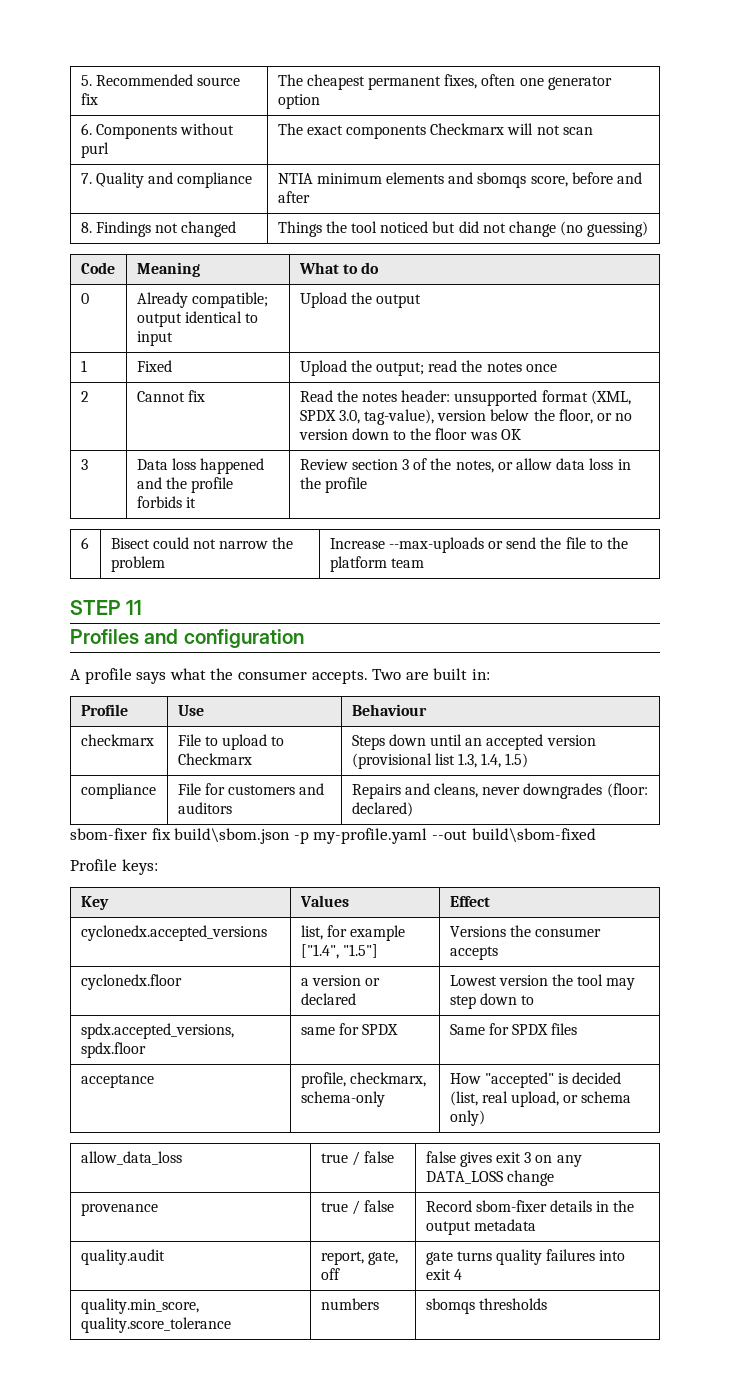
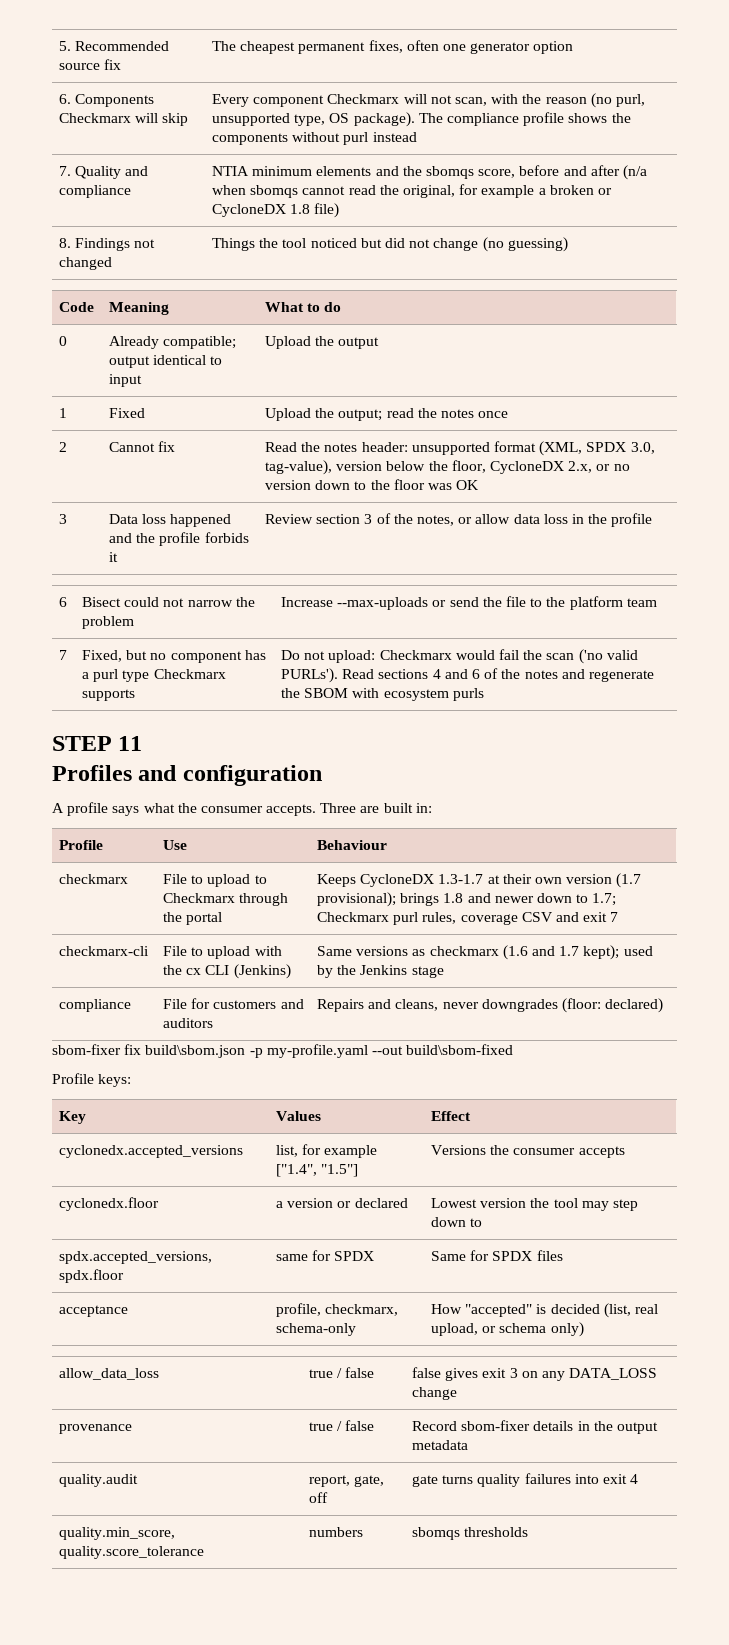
- 6. Components without purl | The exact components Checkmarx will not scan
+ 6. Components Checkmarx will skip | Every component Checkmarx will not scan, with the reason (no purl, unsupported type, OS package). The compliance profile shows the components without purl instead
- 7. Quality and compliance | NTIA minimum elements and sbomqs score, before and after
+ 7. Quality and compliance | NTIA minimum elements and the sbomqs score, before and after (n/a when sbomqs cannot read the original, for example a broken or CycloneDX 1.8 file)
- 2 | Cannot fix | Read the notes header: unsupported format (XML, SPDX 3.0, tag-value), version below the floor, or no version down to the floor was OK
+ 2 | Cannot fix | Read the notes header: unsupported format (XML, SPDX 3.0, tag-value), version below the floor, CycloneDX 2.x, or no version down to the floor was OK
+ 7 | Fixed, but no component has a purl type Checkmarx supports | Do not upload: Checkmarx would fail the scan ('no valid PURLs'). Read sections 4 and 6 of the notes and regenerate the SBOM with ecosystem purls
- Two are built in:
+ Three are built in:
- checkmarx | File to upload to Checkmarx | Steps down until an accepted version (provisional list 1.3, 1.4, 1.5)
+ checkmarx | File to upload to Checkmarx through the portal | Keeps CycloneDX 1.3-1.7 at their own version (1.7 provisional); brings 1.8 and newer down to 1.7; Checkmarx purl rules, coverage CSV and exit 7
+ checkmarx-cli | File to upload with the cx CLI (Jenkins) | Same versions as checkmarx (1.6 and 1.7 kept); used by the Jenkins stage

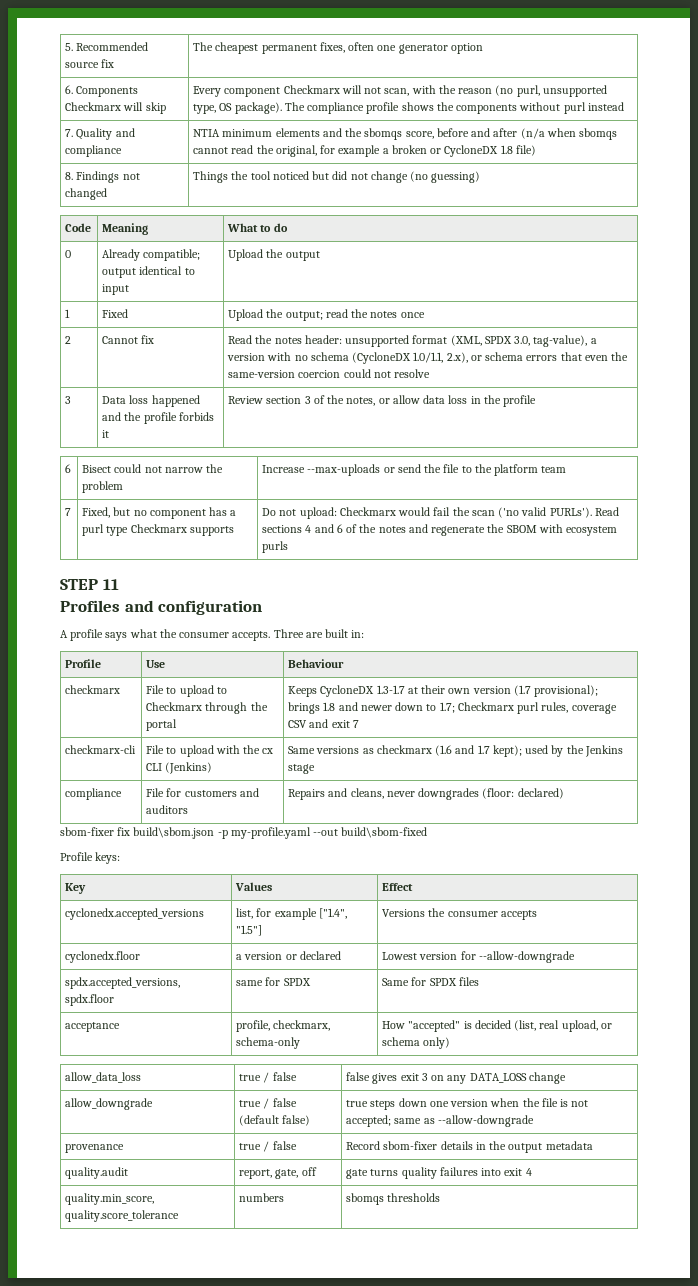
- 2 | Cannot fix | Read the notes header: unsupported format (XML, SPDX 3.0, tag-value), version below the floor, CycloneDX 2.x, or no version down to the floor was OK
+ 2 | Cannot fix | Read the notes header: unsupported format (XML, SPDX 3.0, tag-value), a version with no schema (CycloneDX 1.0/1.1, 2.x), or schema errors that even the same-version coercion could not resolve
- cyclonedx.floor | a version or declared | Lowest version the tool may step down to
+ cyclonedx.floor | a version or declared | Lowest version for --allow-downgrade
+ allow_downgrade | true / false (default false) | true steps down one version when the file is not accepted; same as --allow-downgrade

